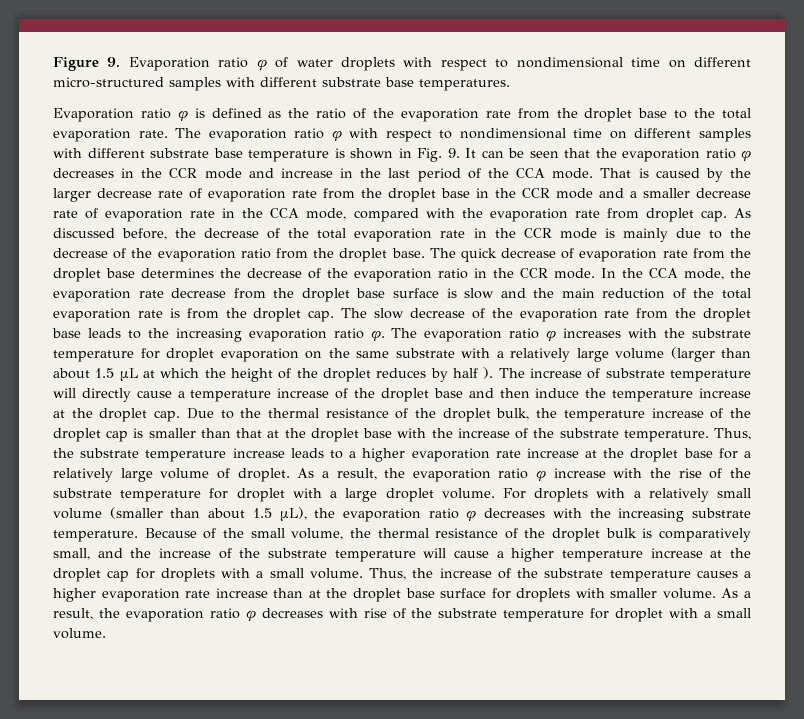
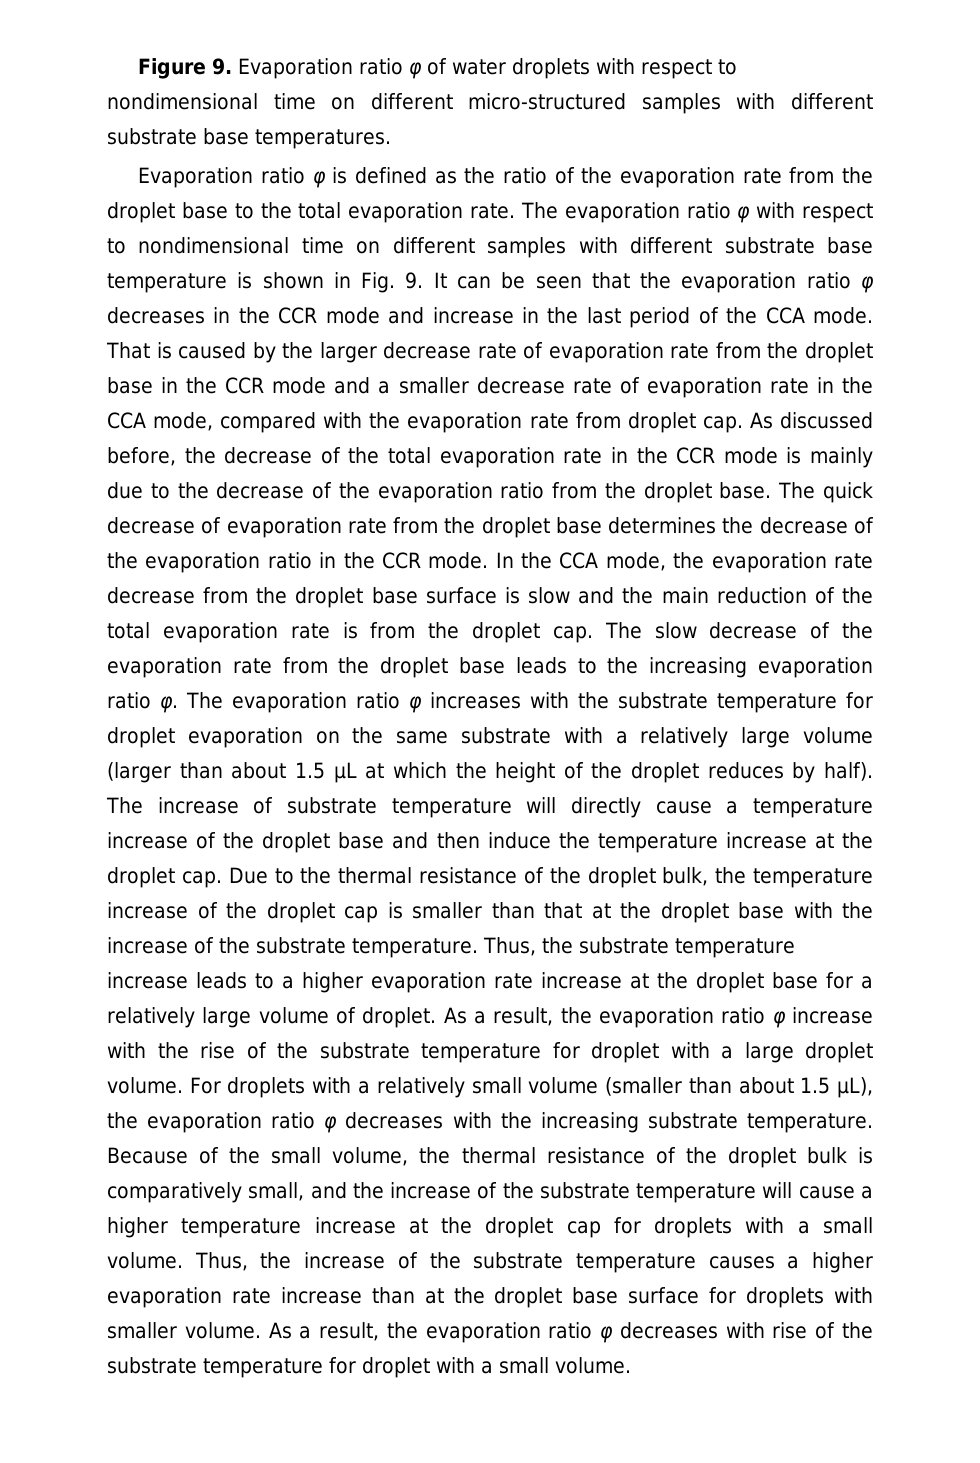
- The evaporation ratio φ increases with the substrate temperature for droplet evaporation on the same substrate with a relatively large volume (larger than about 1.5 μL at which the height of the droplet reduces by half ).
+ The evaporation ratio φ increases with the substrate temperature for droplet evaporation on the same substrate with a relatively large volume (larger than about 1.5 μL at which the height of the droplet reduces by half).

